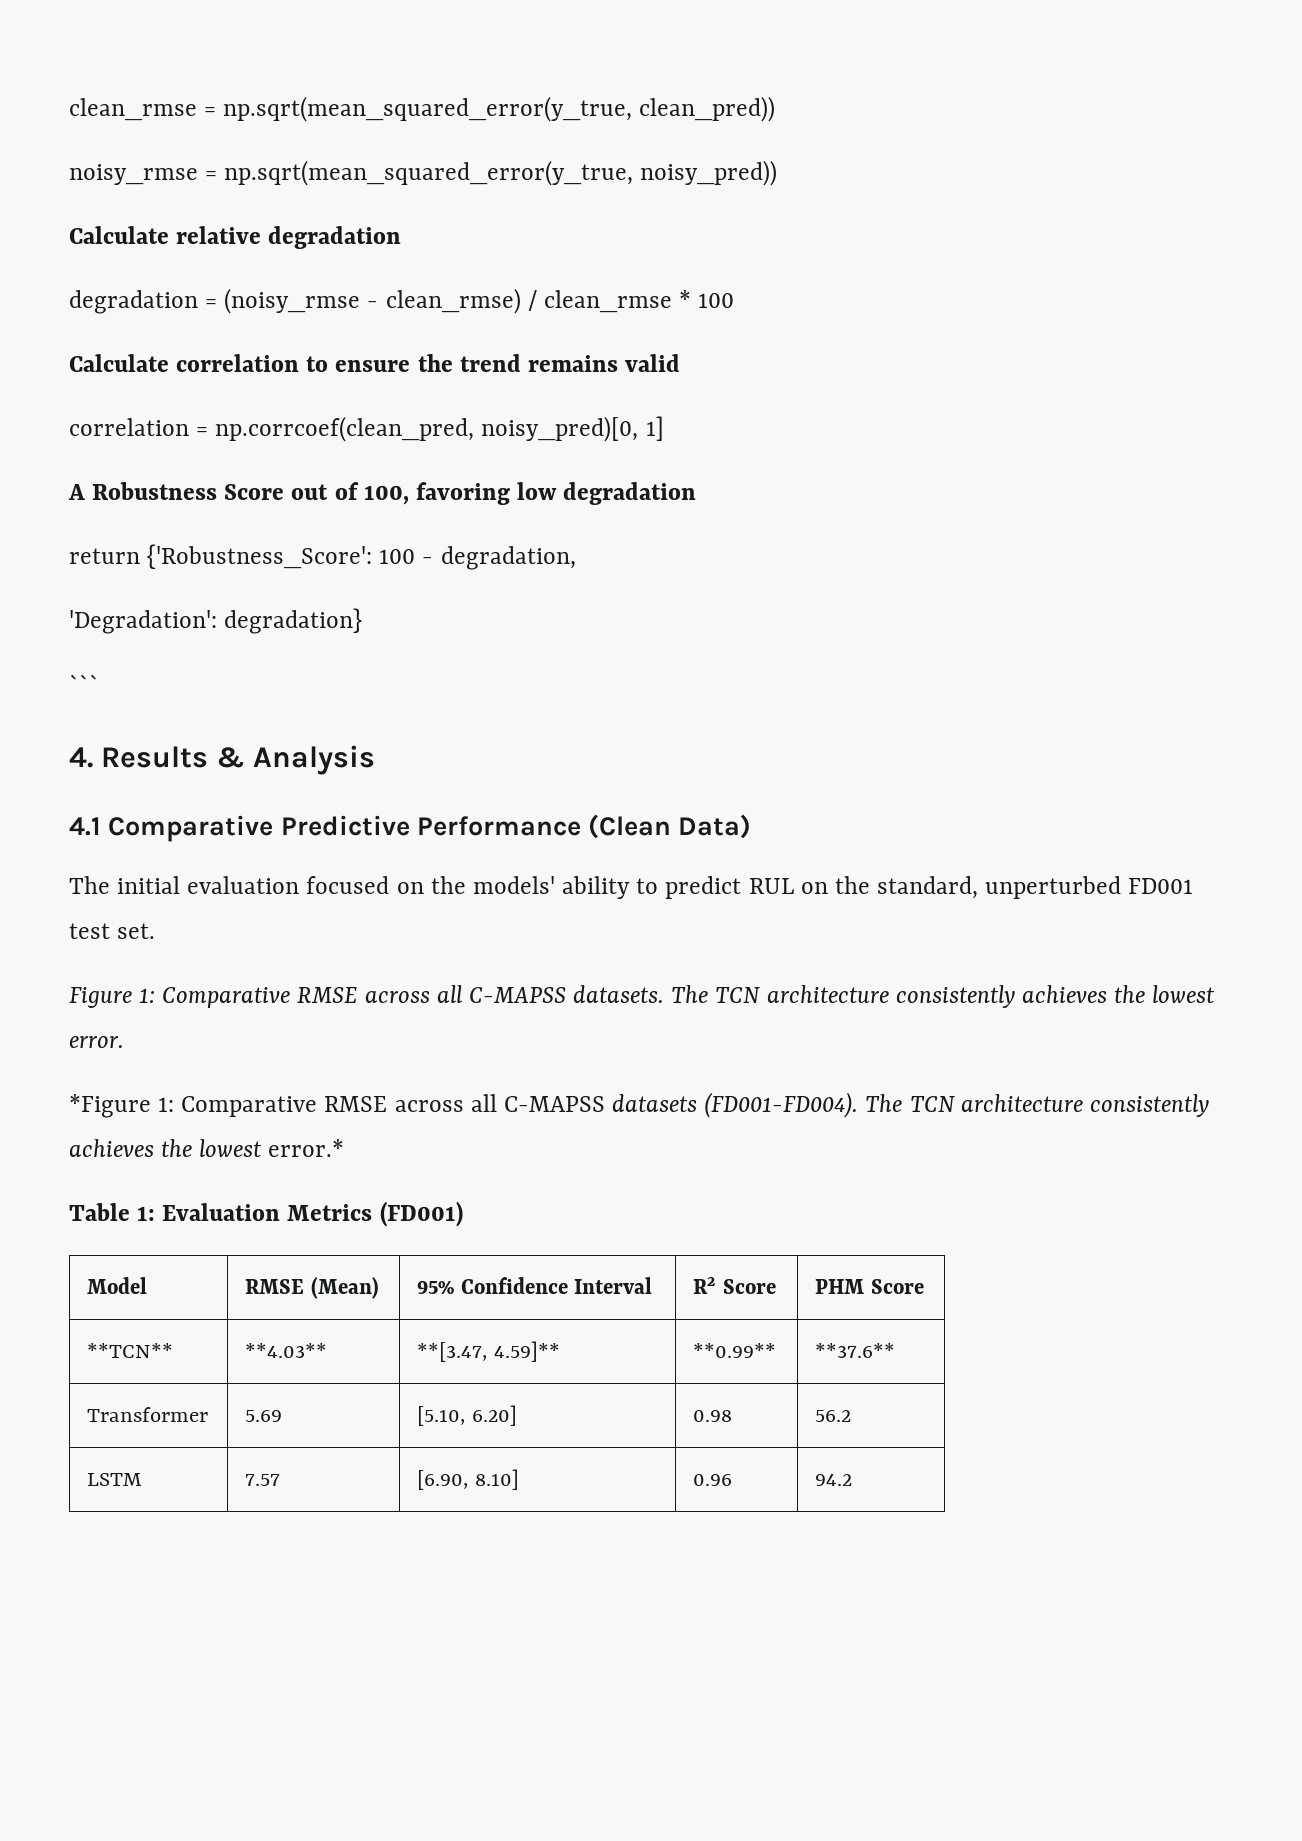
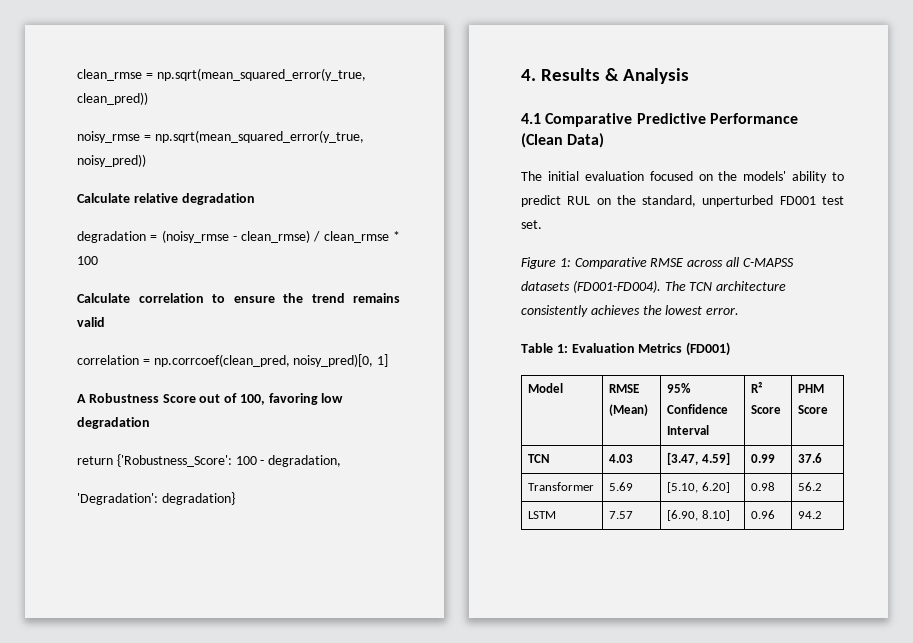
- ```
- Figure 1: Comparative RMSE across all C-MAPSS datasets. The TCN architecture consistently achieves the lowest error.
- *Figure 1: Comparative RMSE across all C-MAPSS datasets (FD001-FD004).
+ Figure 1: Comparative RMSE across all C-MAPSS datasets (FD001-FD004).
- The TCN architecture consistently achieves the lowest error.*
+ The TCN architecture consistently achieves the lowest error.
- **TCN** | **4.03** | **[3.47, 4.59]** | **0.99** | **37.6**
+ TCN | 4.03 | [3.47, 4.59] | 0.99 | 37.6

